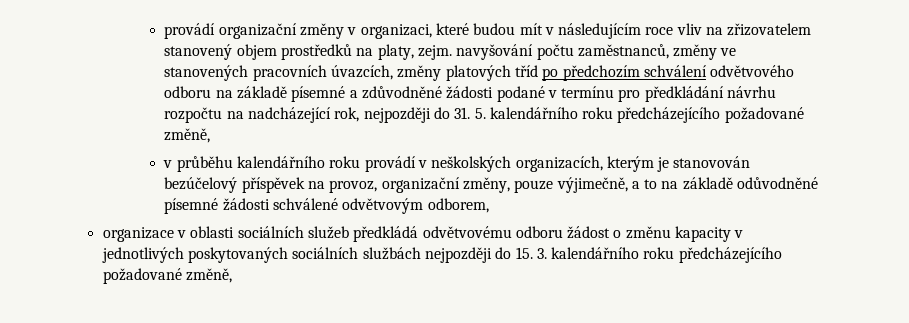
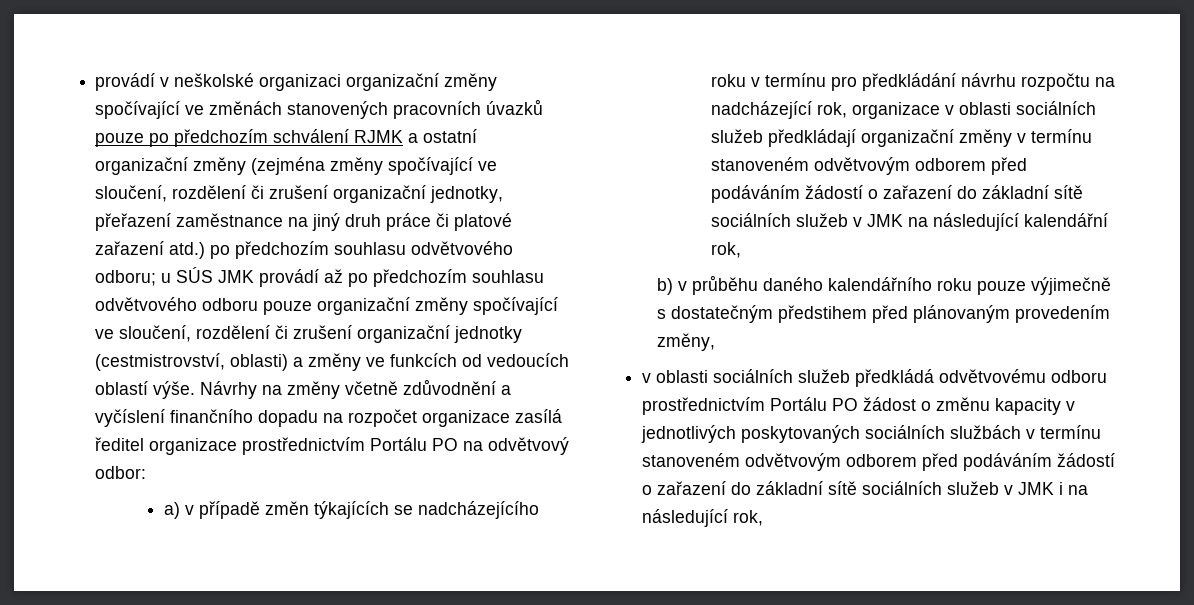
- provádí organizační změny v organizaci, které budou mít v následujícím roce vliv na zřizovatelem stanovený objem prostředků na platy, zejm. navyšování počtu zaměstnanců, změny ve stanovených pracovních úvazcích, změny platových tříd po předchozím schválení odvětvového odboru na základě písemné a zdůvodněné žádosti podané v termínu pro předkládání návrhu rozpočtu na nadcházející rok, nejpozději do 31. 5. kalendářního roku předcházejícího požadované změně,
- v průběhu kalendářního roku provádí v neškolských organizacích, kterým je stanovován bezúčelový příspěvek na provoz, organizační změny, pouze výjimečně, a to na základě odůvodněné písemné žádosti schválené odvětvovým odborem,
- organizace v oblasti sociálních služeb předkládá odvětvovému odboru žádost o změnu kapacity v jednotlivých poskytovaných sociálních službách nejpozději do 15. 3. kalendářního roku předcházejícího požadované změně,
+ provádí v neškolské organizaci organizační změny spočívající ve změnách stanovených pracovních úvazků pouze po předchozím schválení RJMK a ostatní organizační změny (zejména změny spočívající ve sloučení, rozdělení či zrušení organizační jednotky, přeřazení zaměstnance na jiný druh práce či platové zařazení atd.) po předchozím souhlasu odvětvového odboru; u SÚS JMK provádí až po předchozím souhlasu odvětvového odboru pouze organizační změny spočívající ve sloučení, rozdělení či zrušení organizační jednotky (cestmistrovství, oblasti) a změny ve funkcích od vedoucích oblastí výše. Návrhy na změny včetně zdůvodnění a vyčíslení finančního dopadu na rozpočet organizace zasílá ředitel organizace prostřednictvím Portálu PO na odvětvový odbor:
+ a) v případě změn týkajících se nadcházejícího roku v termínu pro předkládání návrhu rozpočtu na nadcházející rok, organizace v oblasti sociálních služeb předkládají organizační změny v termínu stanoveném odvětvovým odborem před podáváním žádostí o zařazení do základní sítě sociálních služeb v JMK na následující kalendářní rok,
+ b) v průběhu daného kalendářního roku pouze výjimečně s dostatečným předstihem před plánovaným provedením změny,
+ v oblasti sociálních služeb předkládá odvětvovému odboru prostřednictvím Portálu PO žádost o změnu kapacity v jednotlivých poskytovaných sociálních službách v termínu stanoveném odvětvovým odborem před podáváním žádostí o zařazení do základní sítě sociálních služeb v JMK i na následující rok,

